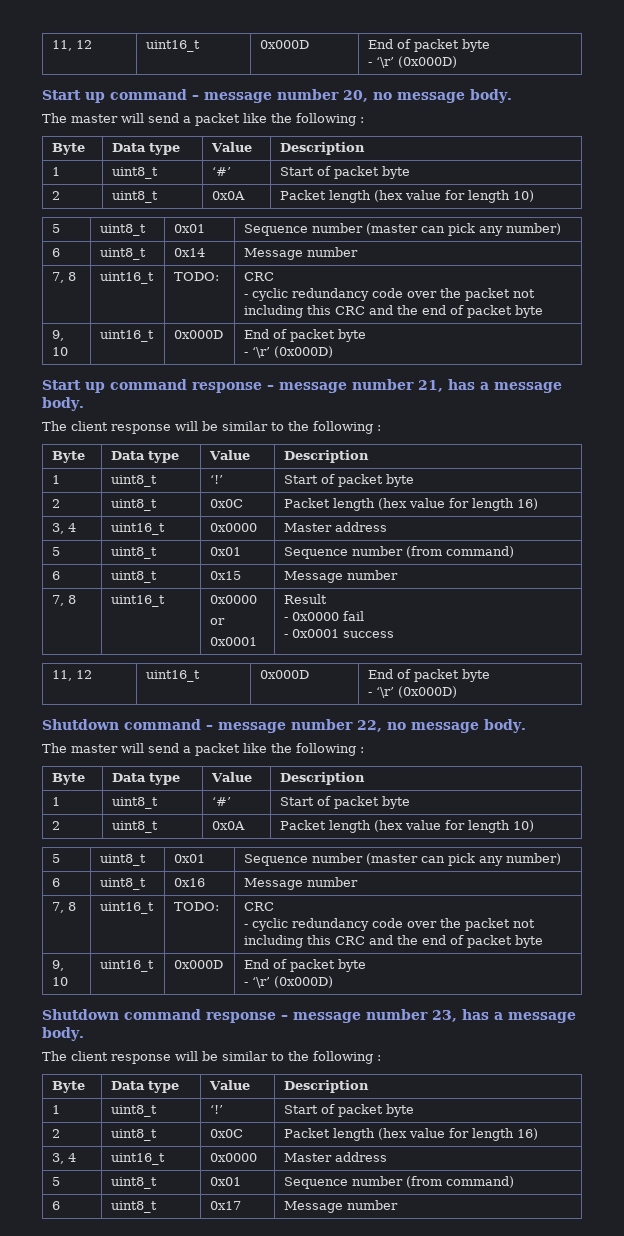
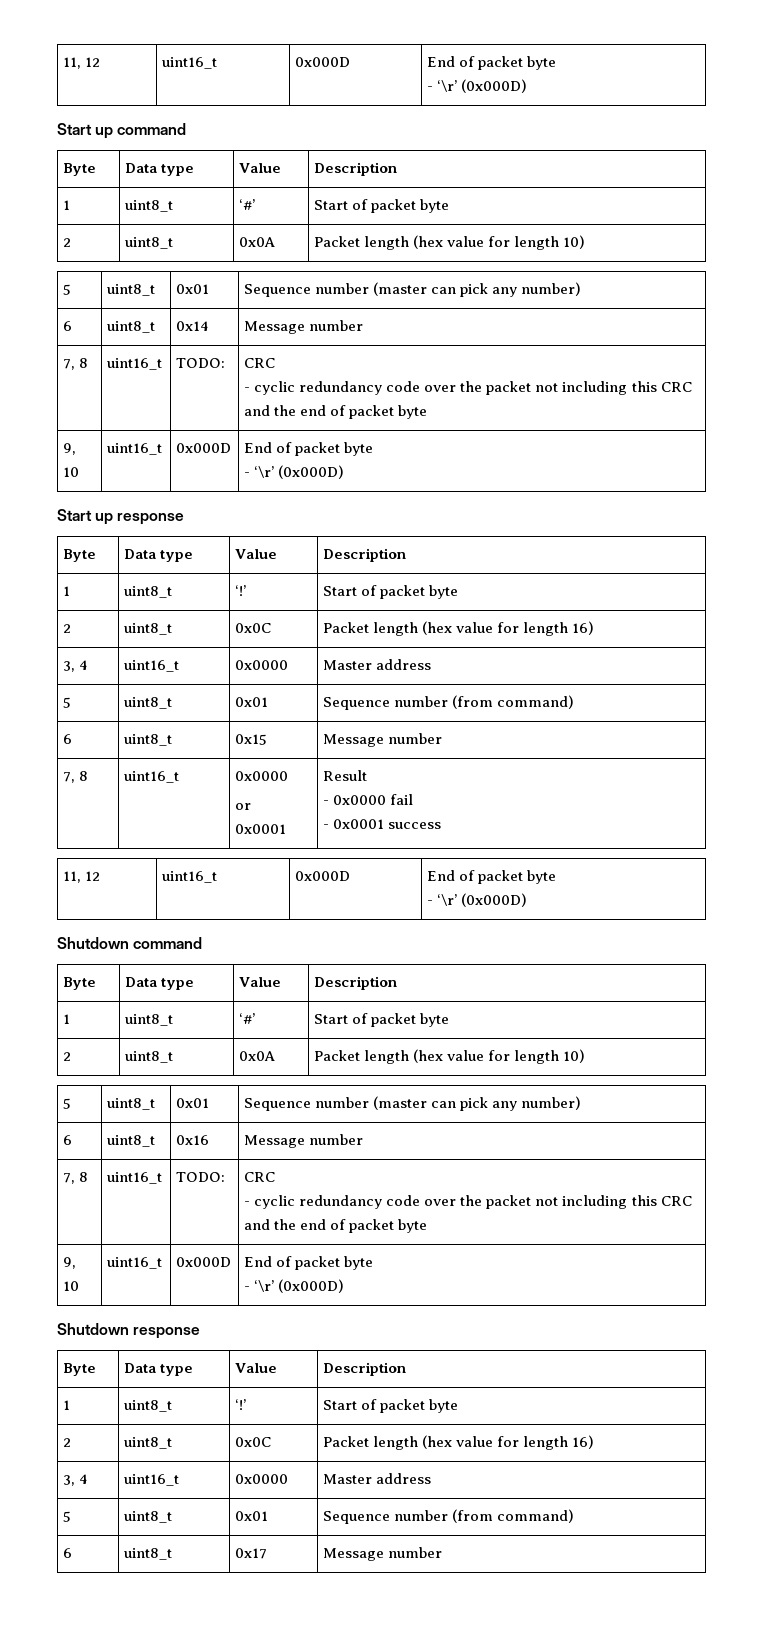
- Start up command – message number 20, no message body.
- The master will send a packet like the following :
+ Start up command
- Start up command response – message number 21, has a message body.
- The client response will be similar to the following :
+ Start up response
- Shutdown command – message number 22, no message body.
- The master will send a packet like the following :
+ Shutdown command
- Shutdown command response – message number 23, has a message body.
- The client response will be similar to the following :
+ Shutdown response

